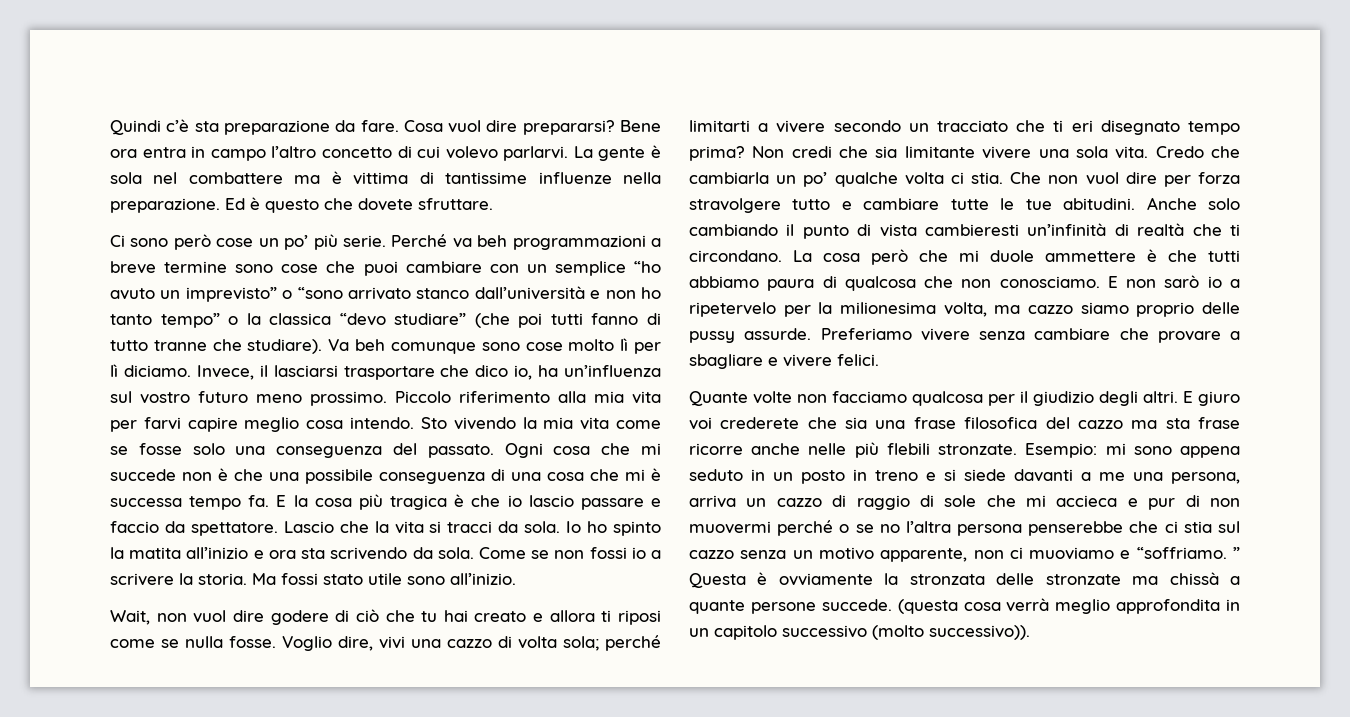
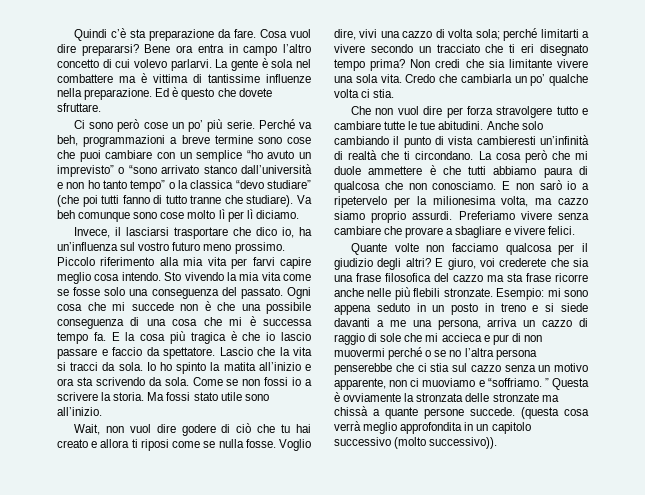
- Perché va beh programmazioni a breve termine sono cose che puoi cambiare con un semplice “ho avuto un imprevisto” o “sono arrivato stanco dall’università e non ho tanto tempo” o la classica “devo studiare” (che poi tutti fanno di tutto tranne che studiare).
+ Perché va beh, programmazioni a breve termine sono cose che puoi cambiare con un semplice “ho avuto un imprevisto” o “sono arrivato stanco dall’università e non ho tanto tempo” o la classica “devo studiare” (che poi tutti fanno di tutto tranne che studiare).
- Va beh comunque sono cose molto lì per lì diciamo. Invece, il lasciarsi trasportare che dico io, ha un’influenza sul vostro futuro meno prossimo.
+ Va beh comunque sono cose molto lì per lì diciamo.
+ Invece, il lasciarsi trasportare che dico io, ha un’influenza sul vostro futuro meno prossimo.
- Credo che cambiarla un po’ qualche volta ci stia. Che non vuol dire per forza stravolgere tutto e cambiare tutte le tue abitudini.
+ Credo che cambiarla un po’ qualche volta ci stia.
+ Che non vuol dire per forza stravolgere tutto e cambiare tutte le tue abitudini.
- E non sarò io a ripetervelo per la milionesima volta, ma cazzo siamo proprio delle pussy assurde.
+ E non sarò io a ripetervelo per la milionesima volta, ma cazzo siamo proprio assurdi.
- Quante volte non facciamo qualcosa per il giudizio degli altri. E giuro voi crederete che sia una frase filosofica del cazzo ma sta frase ricorre anche nelle più flebili stronzate.
+ Quante volte non facciamo qualcosa per il giudizio degli altri? E giuro, voi crederete che sia una frase filosofica del cazzo ma sta frase ricorre anche nelle più flebili stronzate.

